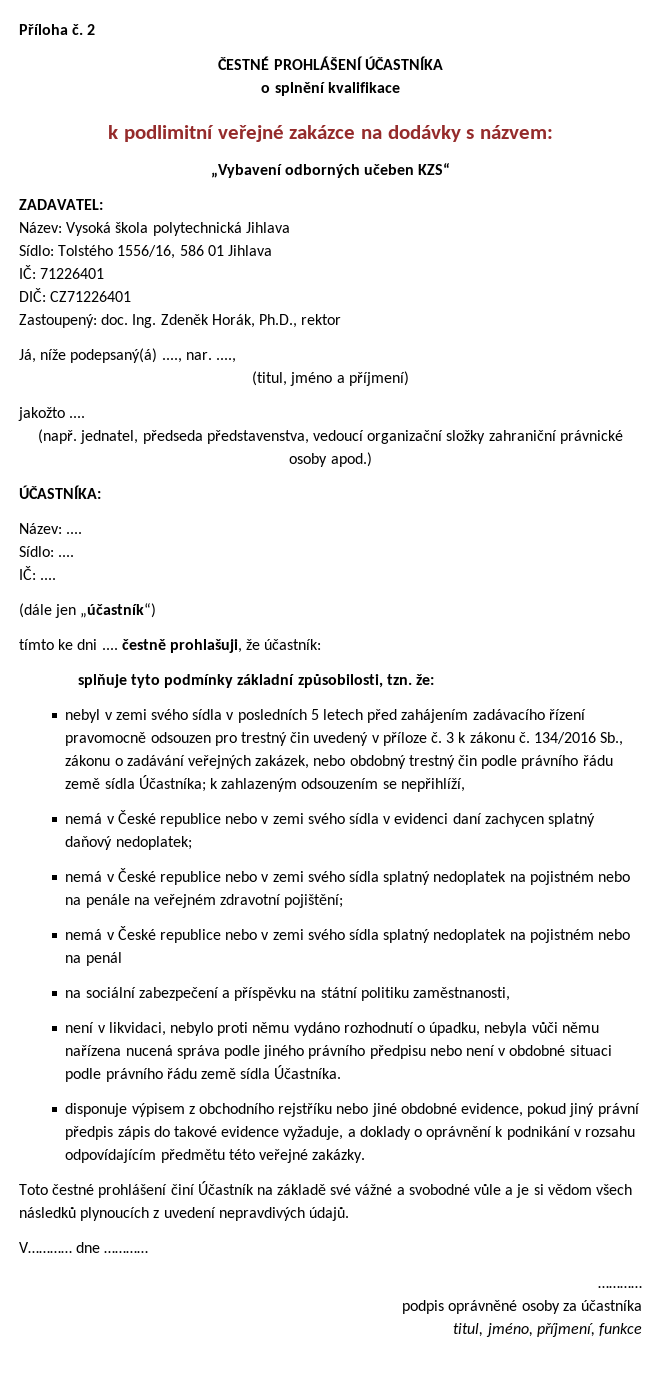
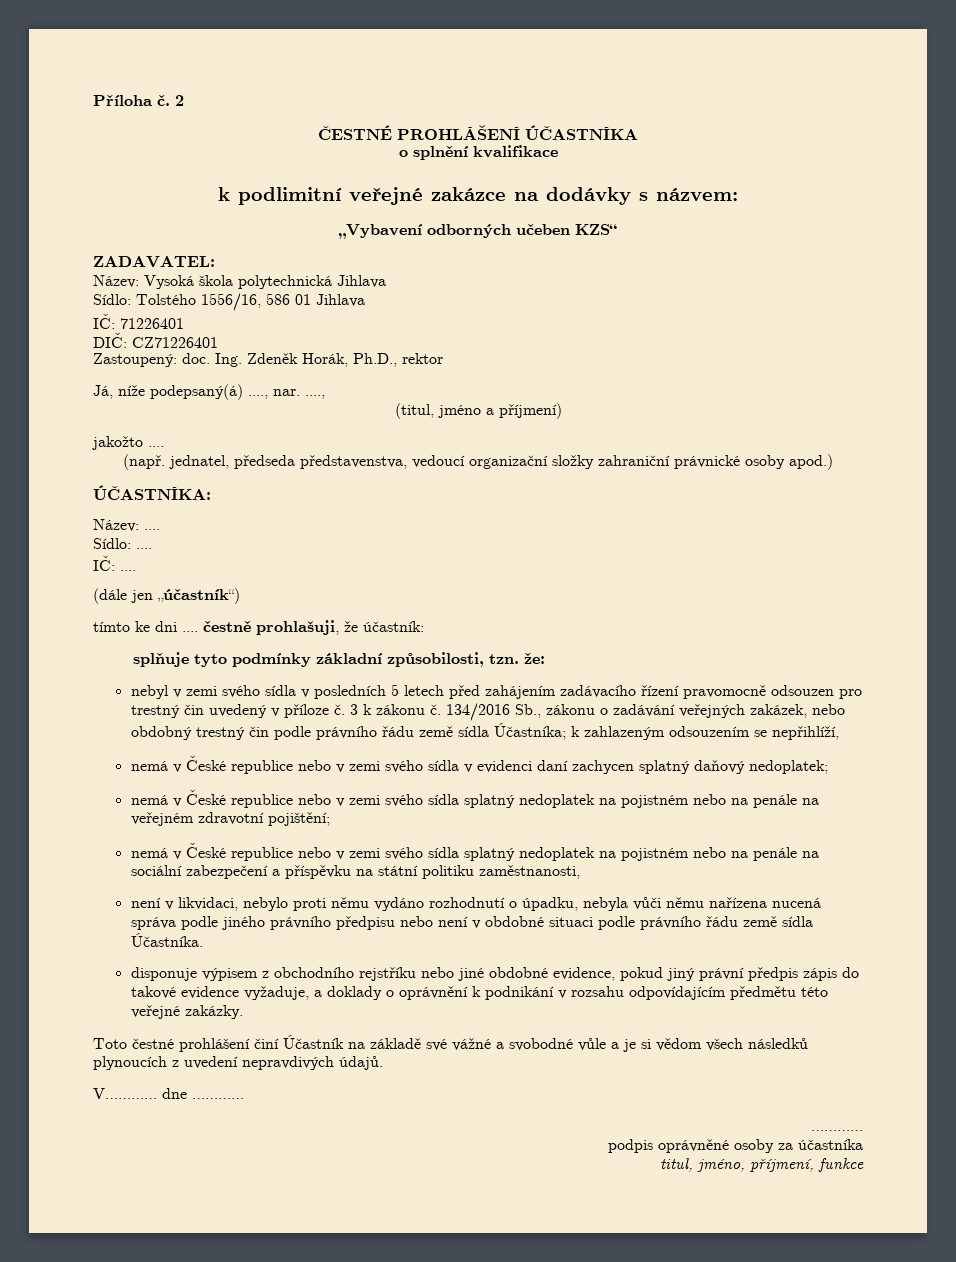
- nemá v České republice nebo v zemi svého sídla splatný nedoplatek na pojistném nebo na penál
- na sociální zabezpečení a příspěvku na státní politiku zaměstnanosti,
+ nemá v České republice nebo v zemi svého sídla splatný nedoplatek na pojistném nebo na penále na sociální zabezpečení a příspěvku na státní politiku zaměstnanosti,

